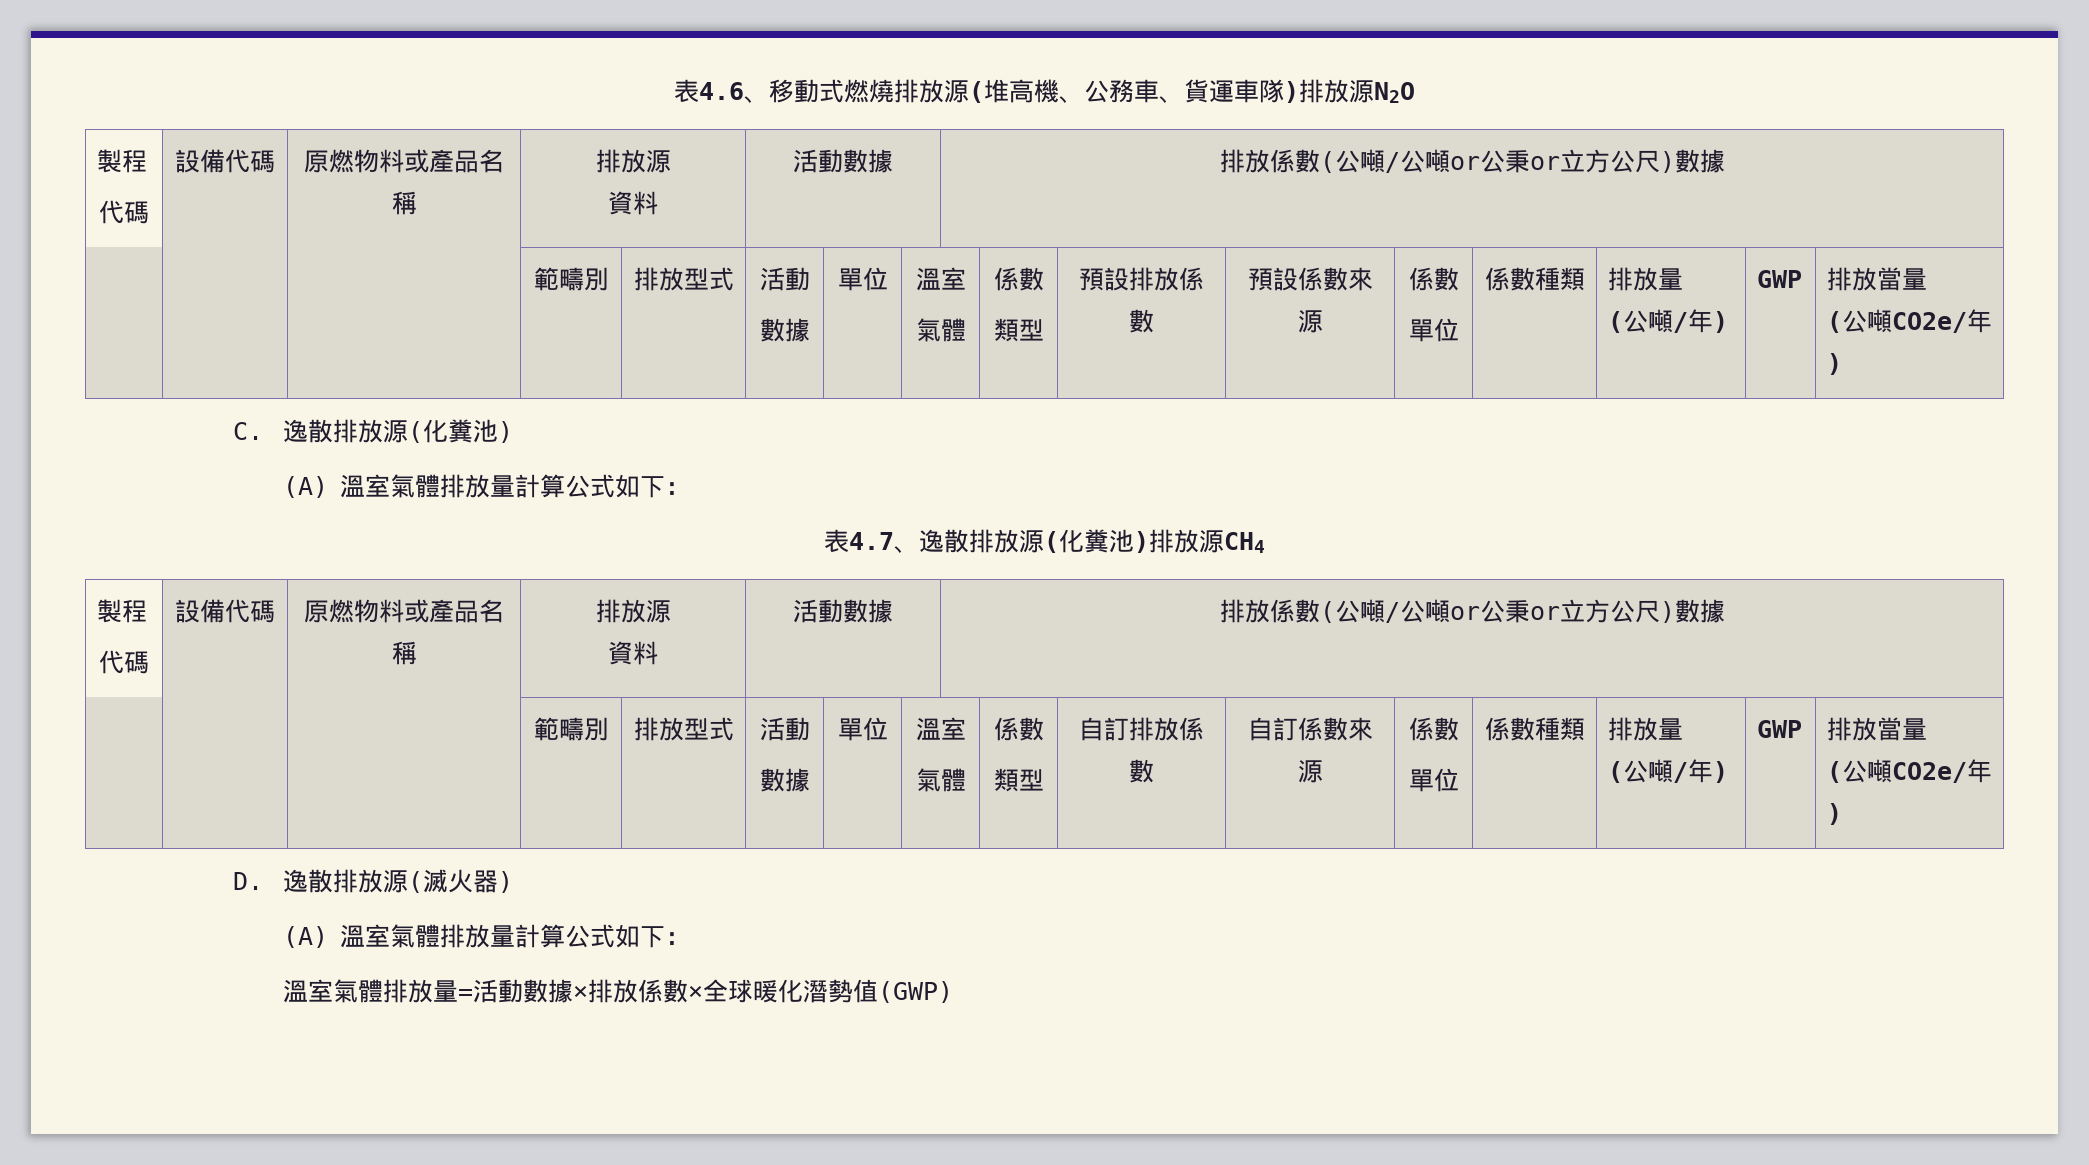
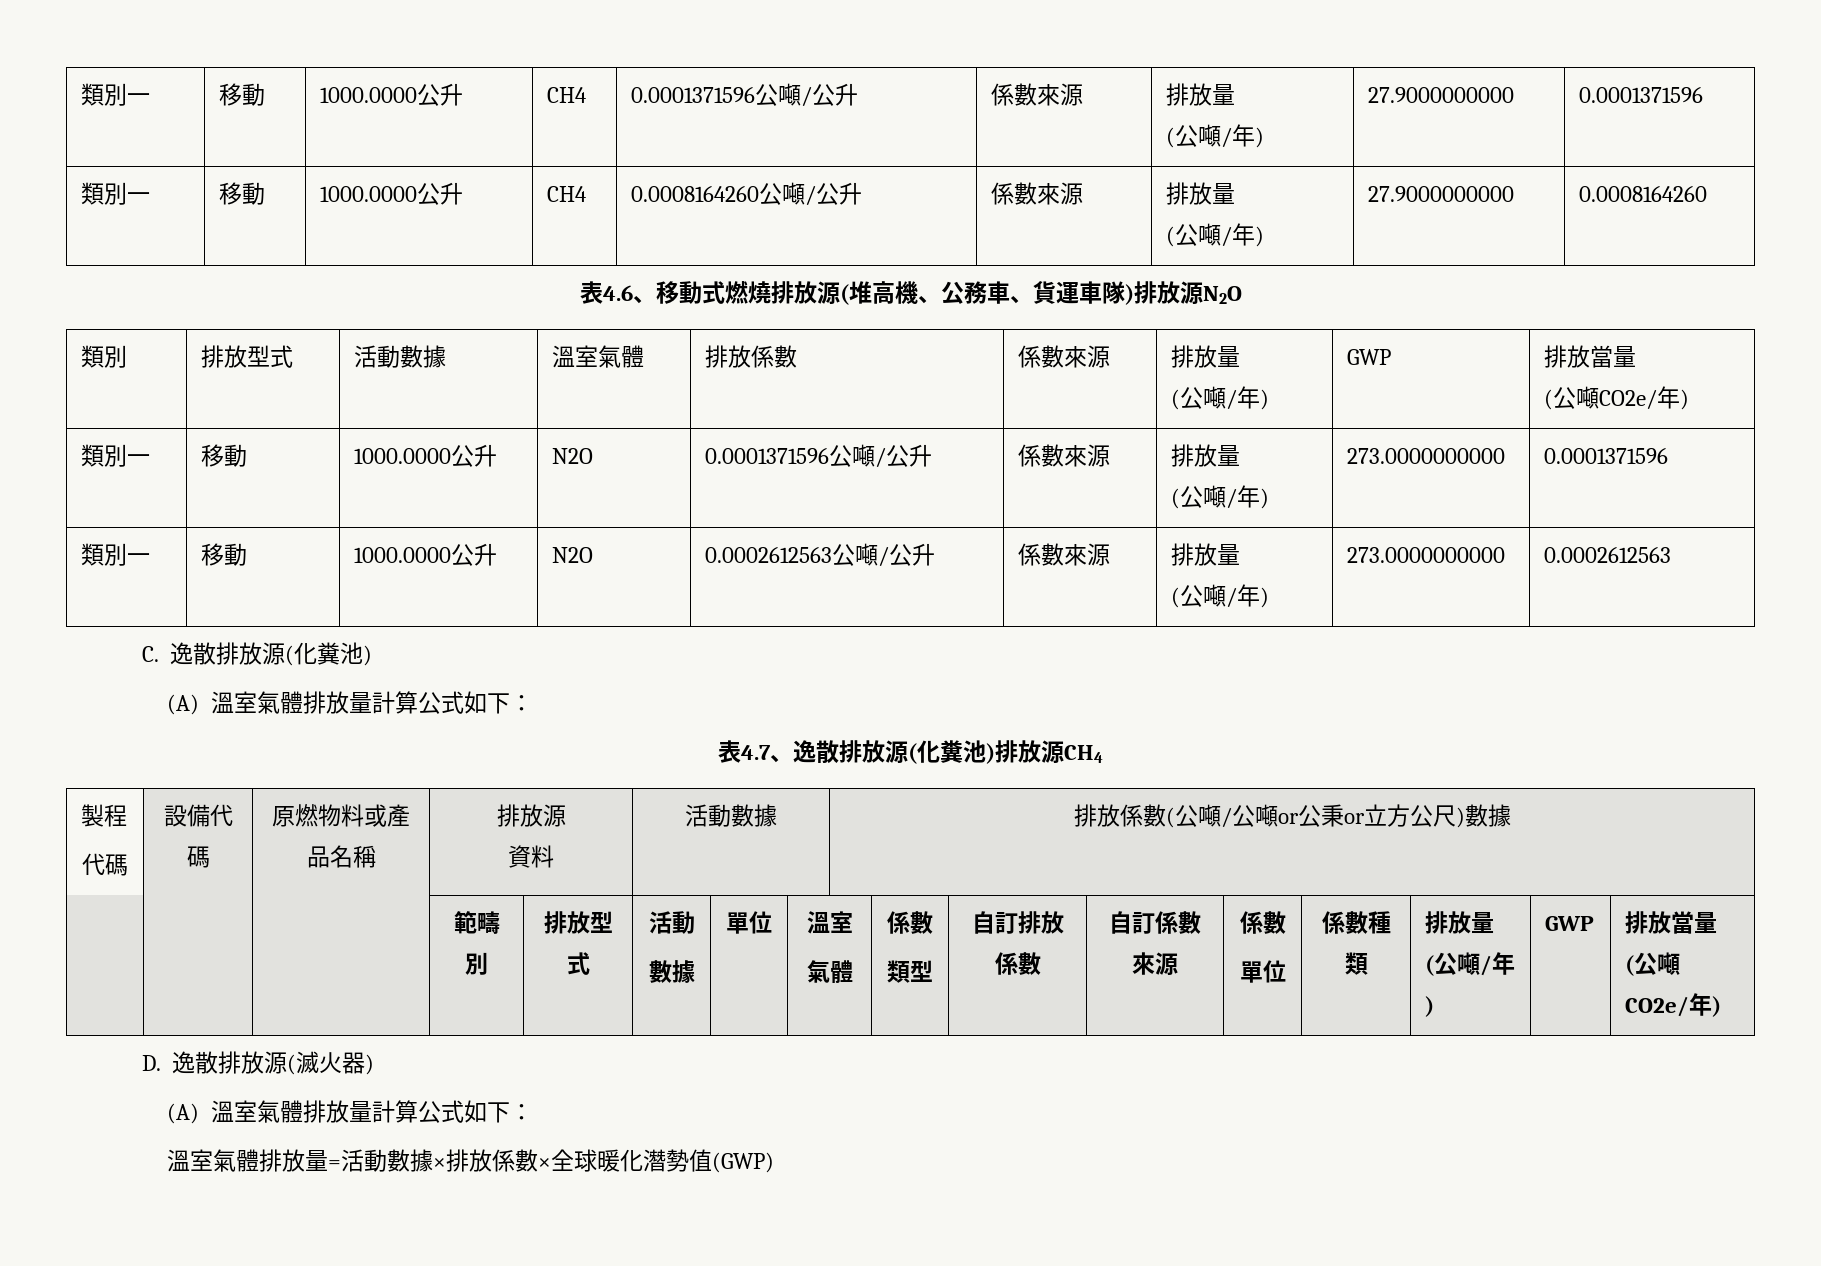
+ 類別一 | 移動 | 1000.0000公升 | CH4 | 0.0001371596公噸/公升 | 係數來源 | 排放量
+ (公噸/年) | 27.9000000000 | 0.0001371596
+ 類別一 | 移動 | 1000.0000公升 | CH4 | 0.0008164260公噸/公升 | 係數來源 | 排放量
+ (公噸/年) | 27.9000000000 | 0.0008164260
  表4.6、移動式燃燒排放源(堆高機、公務車、貨運車隊)排放源N2O
- 製程
- 代碼 | 設備代碼 | 原燃物料或產品名稱 | 排放源
- 資料 | 活動數據 | 排放係數(公噸/公噸or公秉or立方公尺)數據
- | | | 範疇別 | 排放型式 | 活動
- 數據 | 單位 | 溫室
- 氣體 | 係數
- 類型 | 預設排放係數 | 預設係數來源 | 係數
- 單位 | 係數種類 | 排放量
+ 類別 | 排放型式 | 活動數據 | 溫室氣體 | 排放係數 | 係數來源 | 排放量
+ 類別一 | 移動 | 1000.0000公升 | N2O | 0.0001371596公噸/公升 | 係數來源 | 排放量
+ (公噸/年) | 273.0000000000 | 0.0001371596
+ 類別一 | 移動 | 1000.0000公升 | N2O | 0.0002612563公噸/公升 | 係數來源 | 排放量
+ (公噸/年) | 273.0000000000 | 0.0002612563

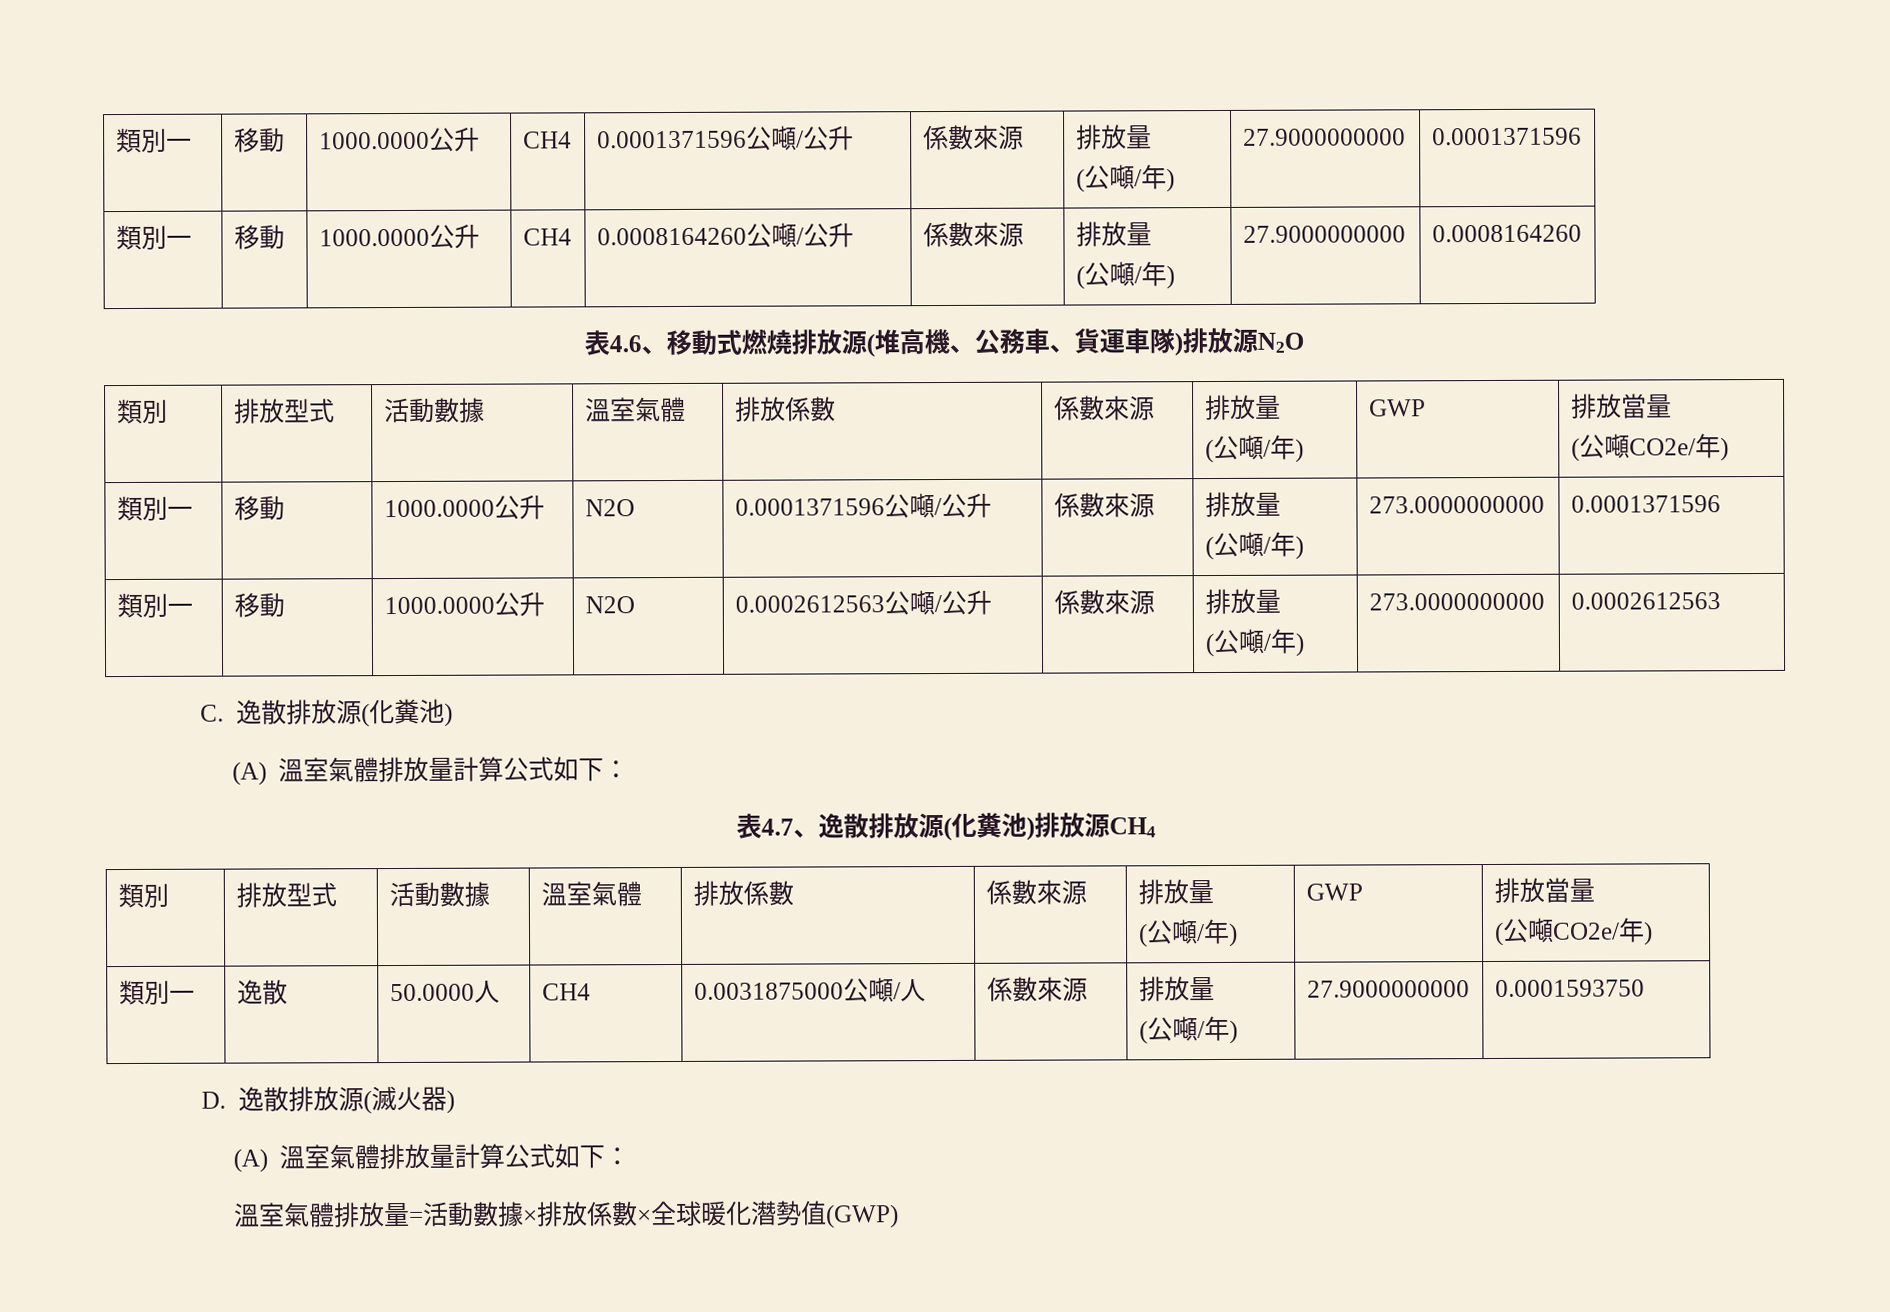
  表4.7、逸散排放源(化糞池)排放源CH4
- 製程
- 代碼 | 設備代碼 | 原燃物料或產品名稱 | 排放源
- 資料 | 活動數據 | 排放係數(公噸/公噸or公秉or立方公尺)數據
- | | | 範疇別 | 排放型式 | 活動
- 數據 | 單位 | 溫室
- 氣體 | 係數
- 類型 | 自訂排放係數 | 自訂係數來源 | 係數
- 單位 | 係數種類 | 排放量
+ 類別 | 排放型式 | 活動數據 | 溫室氣體 | 排放係數 | 係數來源 | 排放量
+ 類別一 | 逸散 | 50.0000人 | CH4 | 0.0031875000公噸/人 | 係數來源 | 排放量
+ (公噸/年) | 27.9000000000 | 0.0001593750

